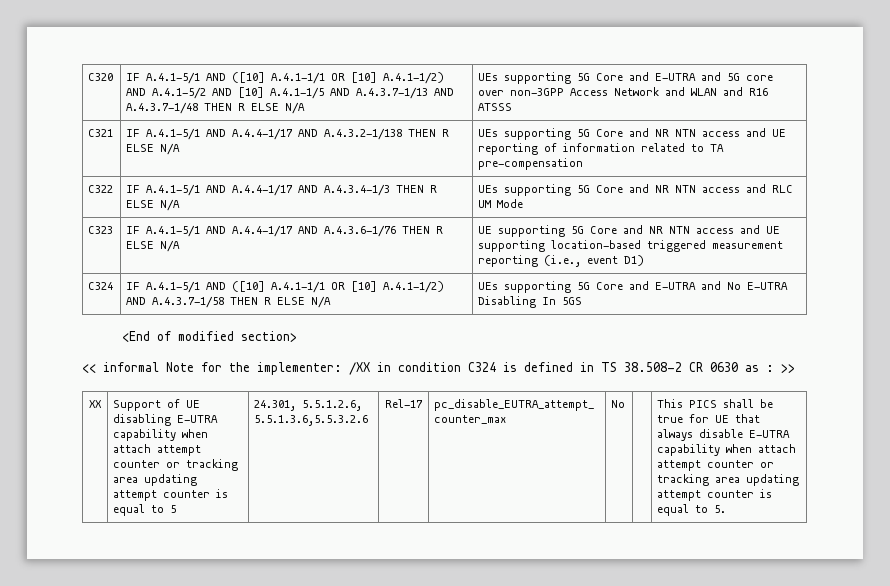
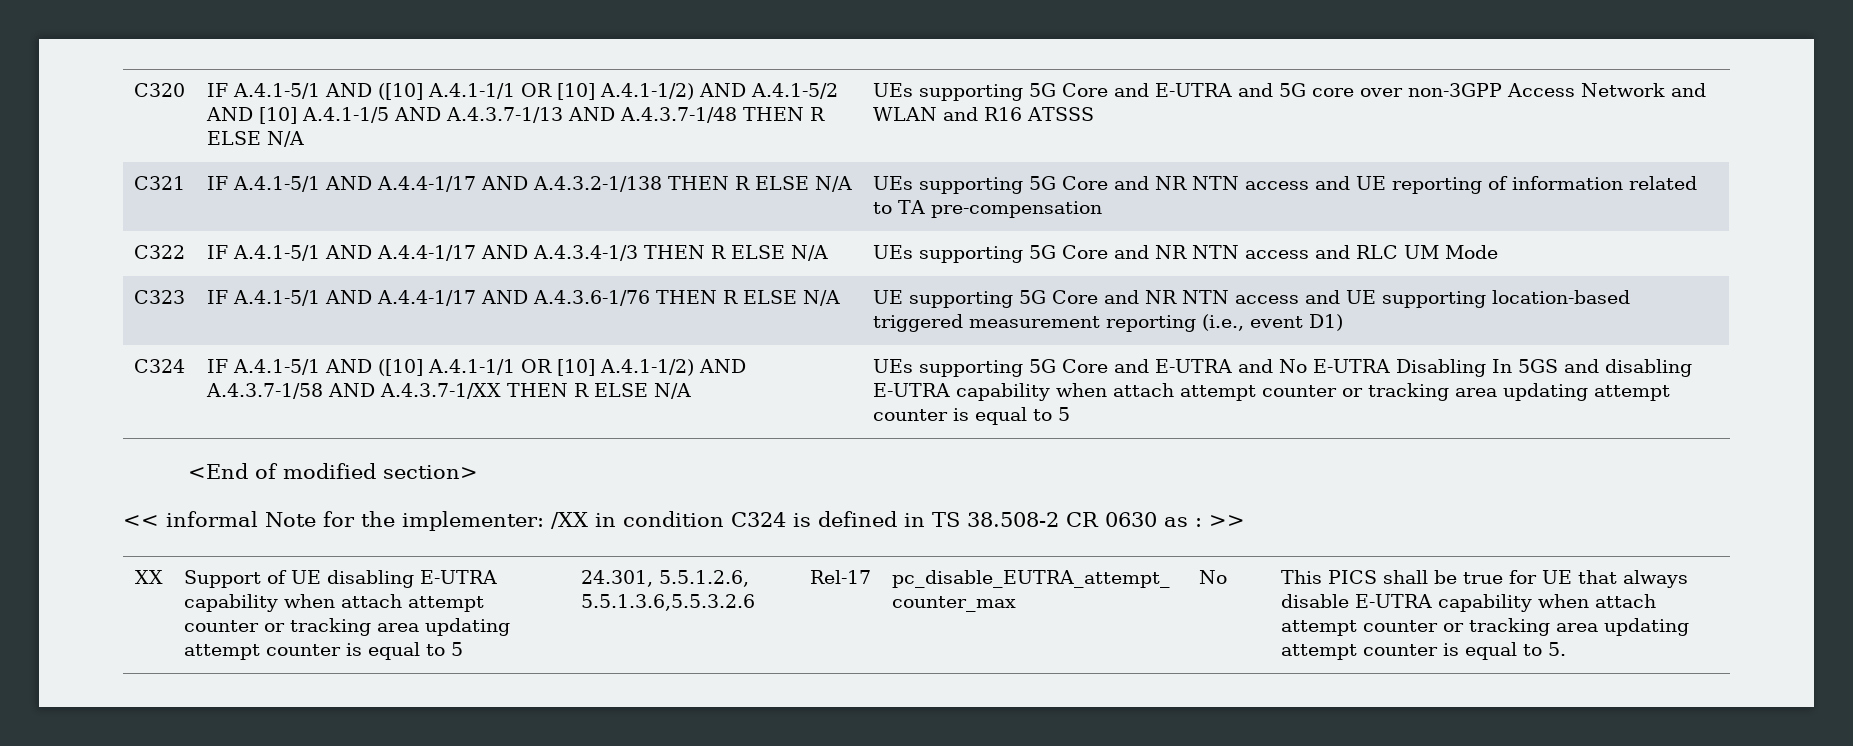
- IF A.4.1-5/1 AND ([10] A.4.1-1/1 OR [10] A.4.1-1/2) AND A.4.3.7-1/58 THEN R ELSE N/A
+ IF A.4.1-5/1 AND ([10] A.4.1-1/1 OR [10] A.4.1-1/2) AND A.4.3.7-1/58 AND A.4.3.7-1/XX THEN R ELSE N/A
- UEs supporting 5G Core and E-UTRA and No E-UTRA Disabling In 5GS
+ UEs supporting 5G Core and E-UTRA and No E-UTRA Disabling In 5GS and disabling E-UTRA capability when attach attempt counter or tracking area updating attempt counter is equal to 5

